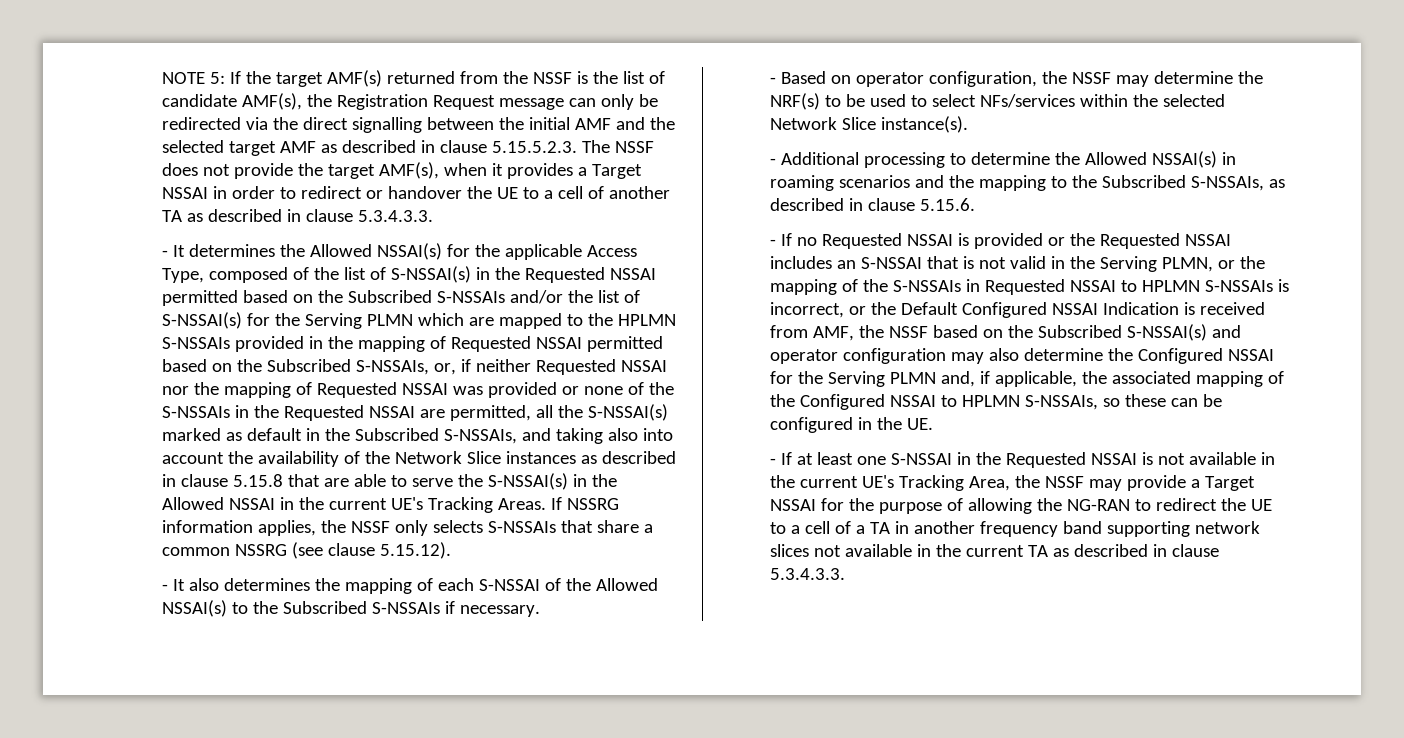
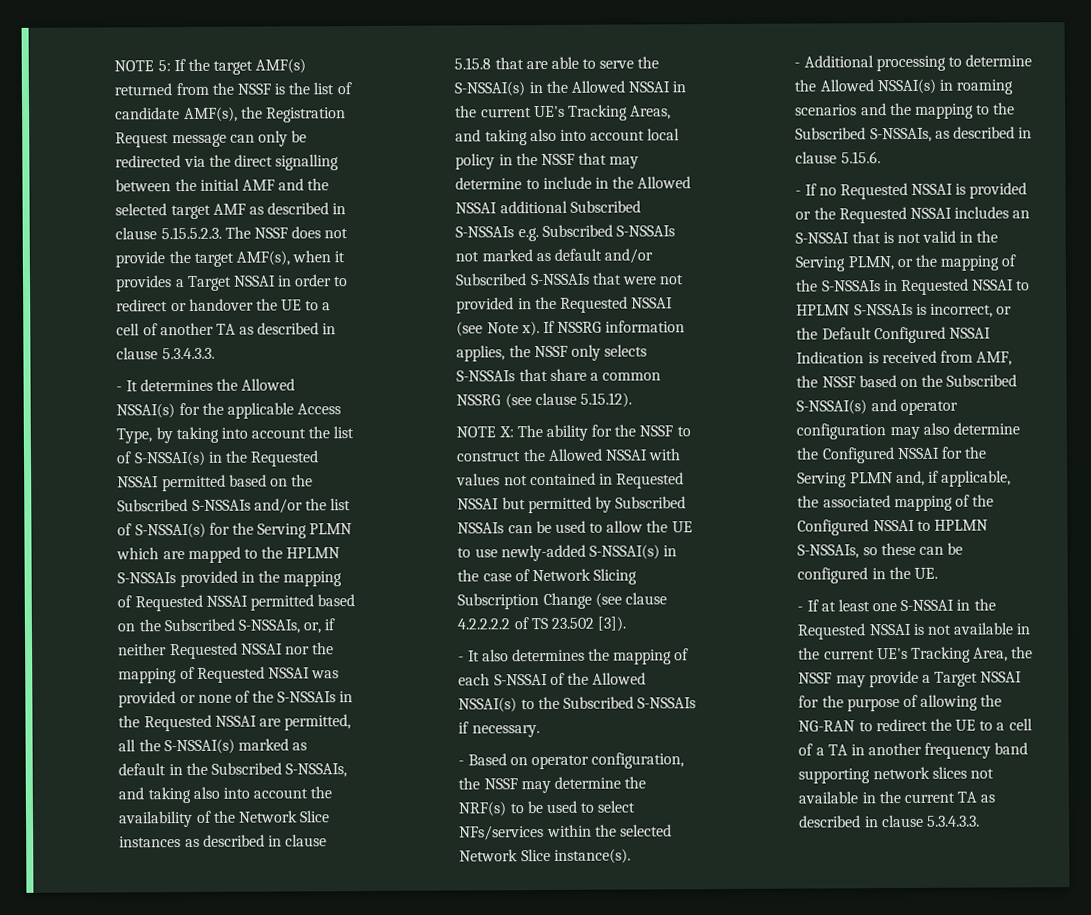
- - It determines the Allowed NSSAI(s) for the applicable Access Type, composed of the list of S-NSSAI(s) in the Requested NSSAI permitted based on the Subscribed S-NSSAIs and/or the list of S-NSSAI(s) for the Serving PLMN which are mapped to the HPLMN S-NSSAIs provided in the mapping of Requested NSSAI permitted based on the Subscribed S-NSSAIs, or, if neither Requested NSSAI nor the mapping of Requested NSSAI was provided or none of the S-NSSAIs in the Requested NSSAI are permitted, all the S-NSSAI(s) marked as default in the Subscribed S-NSSAIs, and taking also into account the availability of the Network Slice instances as described in clause 5.15.8 that are able to serve the S-NSSAI(s) in the Allowed NSSAI in the current UE's Tracking Areas.
+ - It determines the Allowed NSSAI(s) for the applicable Access Type, by taking into account the list of S-NSSAI(s) in the Requested NSSAI permitted based on the Subscribed S-NSSAIs and/or the list of S-NSSAI(s) for the Serving PLMN which are mapped to the HPLMN S-NSSAIs provided in the mapping of Requested NSSAI permitted based on the Subscribed S-NSSAIs, or, if neither Requested NSSAI nor the mapping of Requested NSSAI was provided or none of the S-NSSAIs in the Requested NSSAI are permitted, all the S-NSSAI(s) marked as default in the Subscribed S-NSSAIs, and taking also into account the availability of the Network Slice instances as described in clause 5.15.8 that are able to serve the S-NSSAI(s) in the Allowed NSSAI in the current UE's Tracking Areas, and taking also into account local policy in the NSSF that may determine to include in the Allowed NSSAI additional Subscribed S-NSSAIs e.g. Subscribed S-NSSAIs not marked as default and/or Subscribed S-NSSAIs that were not provided in the Requested NSSAI (see Note x).
+ NOTE X: The ability for the NSSF to construct the Allowed NSSAI with values not contained in Requested NSSAI but permitted by Subscribed NSSAIs can be used to allow the UE to use newly-added S-NSSAI(s) in the case of Network Slicing Subscription Change (see clause 4.2.2.2.2 of TS 23.502 [3]).

